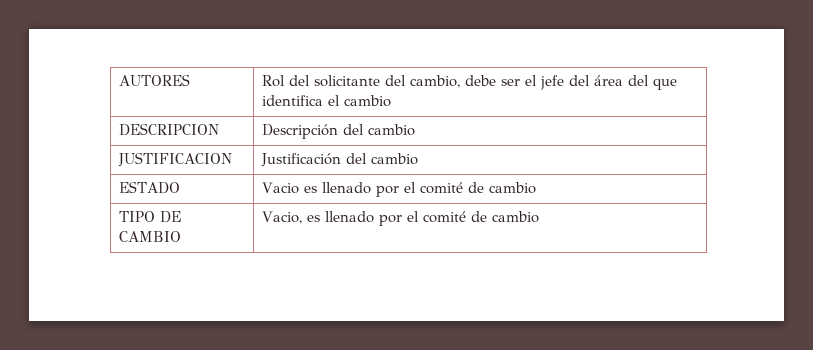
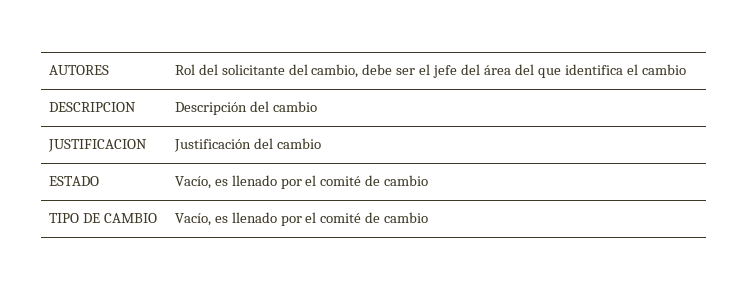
- ESTADO | Vacio es llenado por el comité de cambio
+ ESTADO | Vacío, es llenado por el comité de cambio
- TIPO DE CAMBIO | Vacio, es llenado por el comité de cambio
+ TIPO DE CAMBIO | Vacío, es llenado por el comité de cambio

